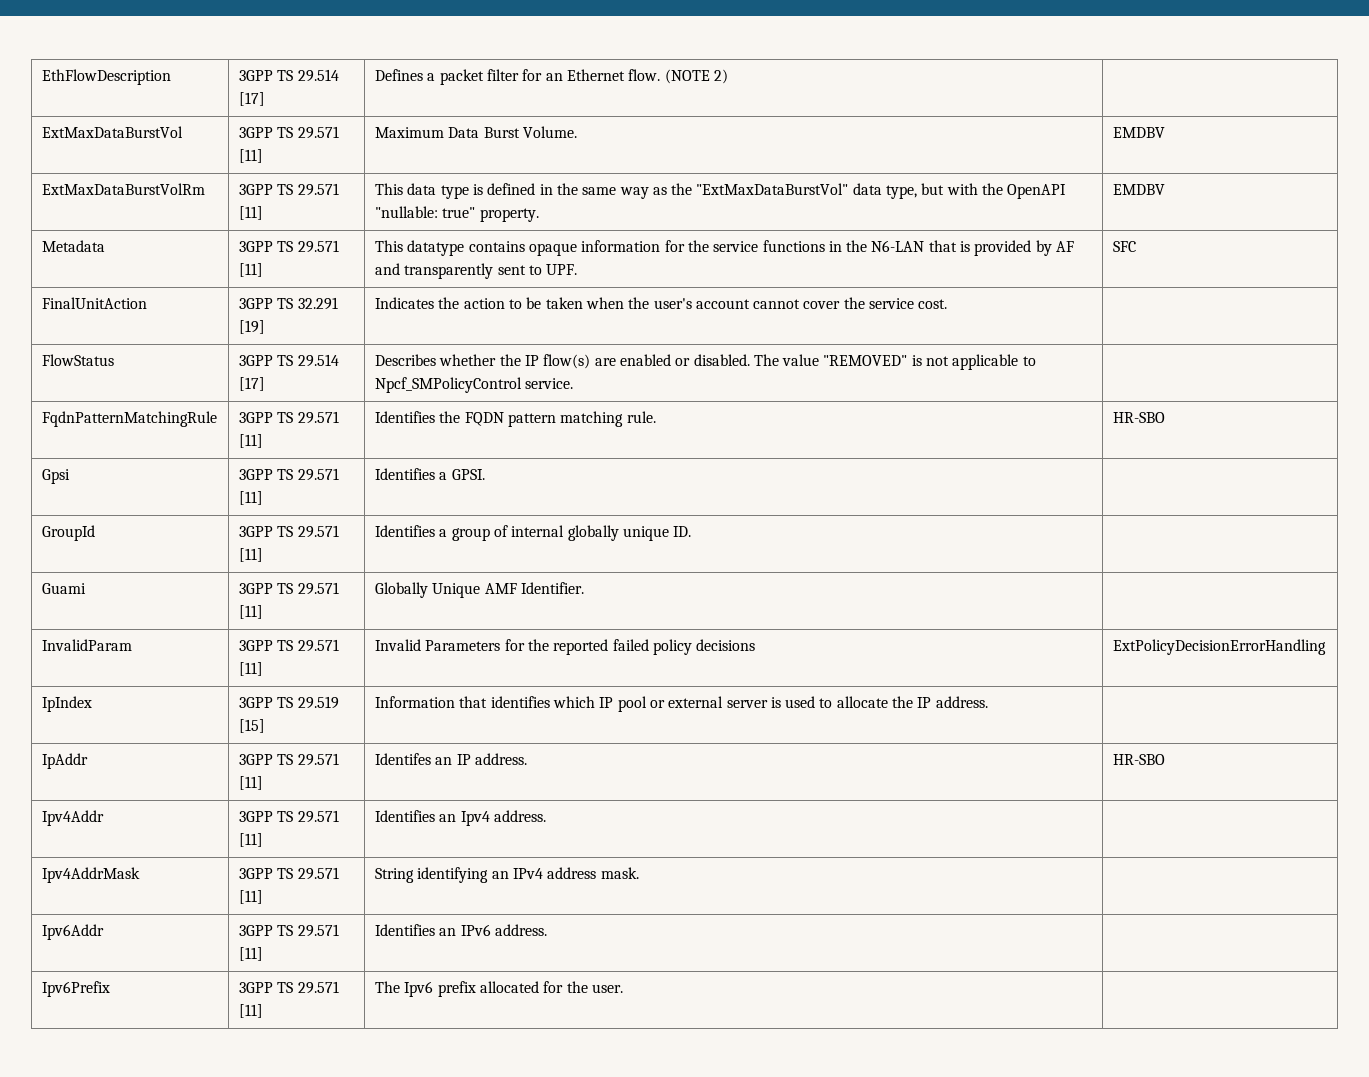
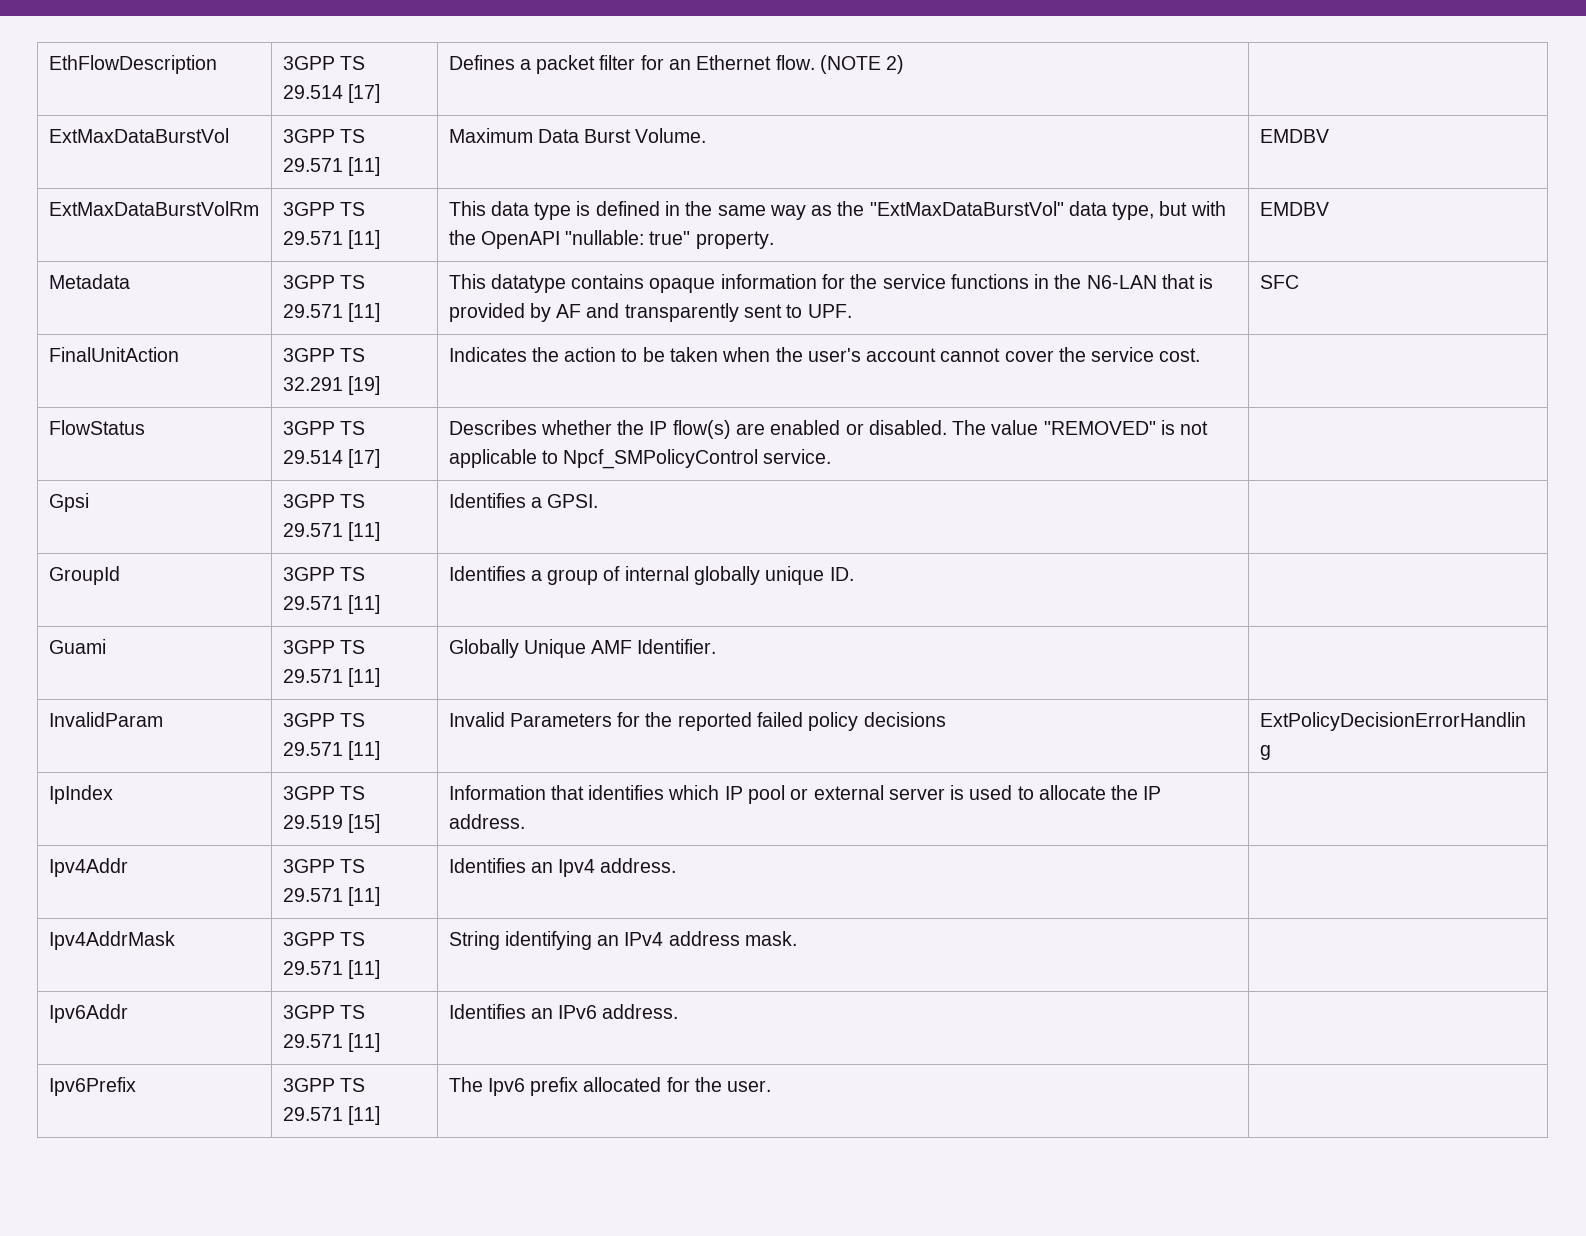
- FqdnPatternMatchingRule | 3GPP TS 29.571 [11] | Identifies the FQDN pattern matching rule. | HR-SBO
- IpAddr | 3GPP TS 29.571 [11] | Identifes an IP address. | HR-SBO

